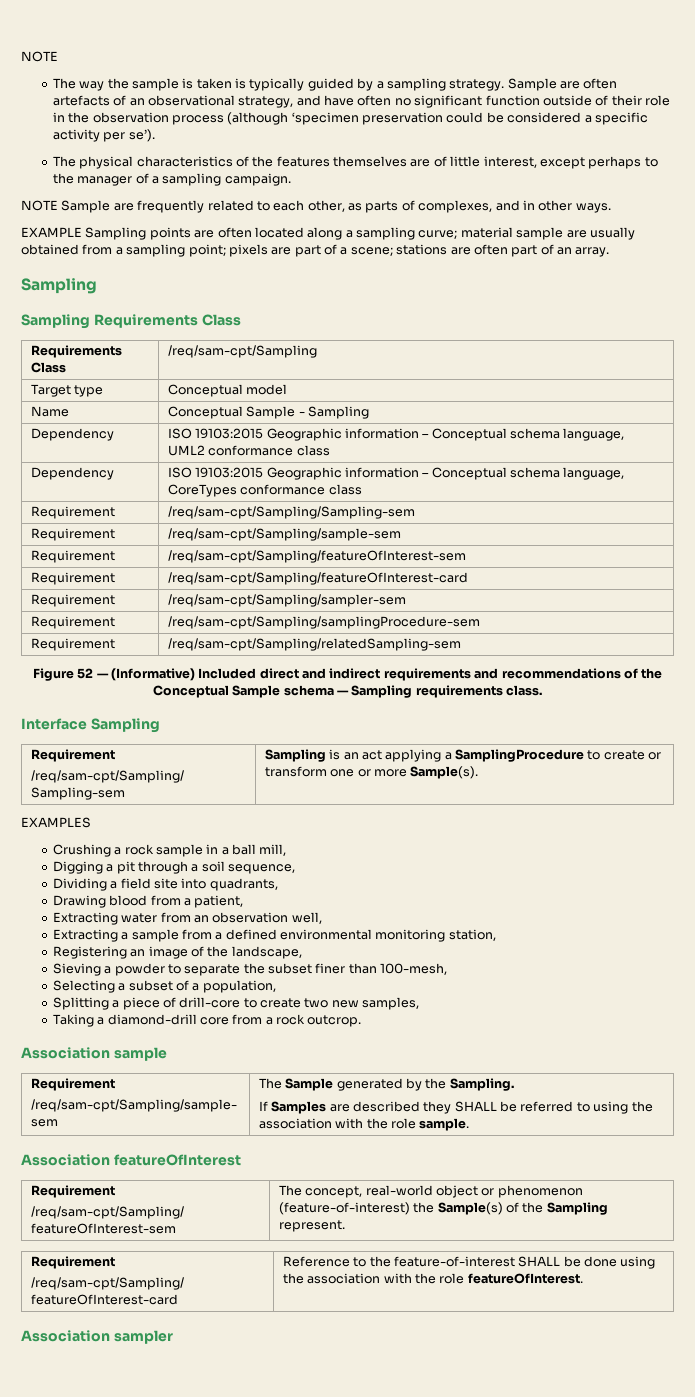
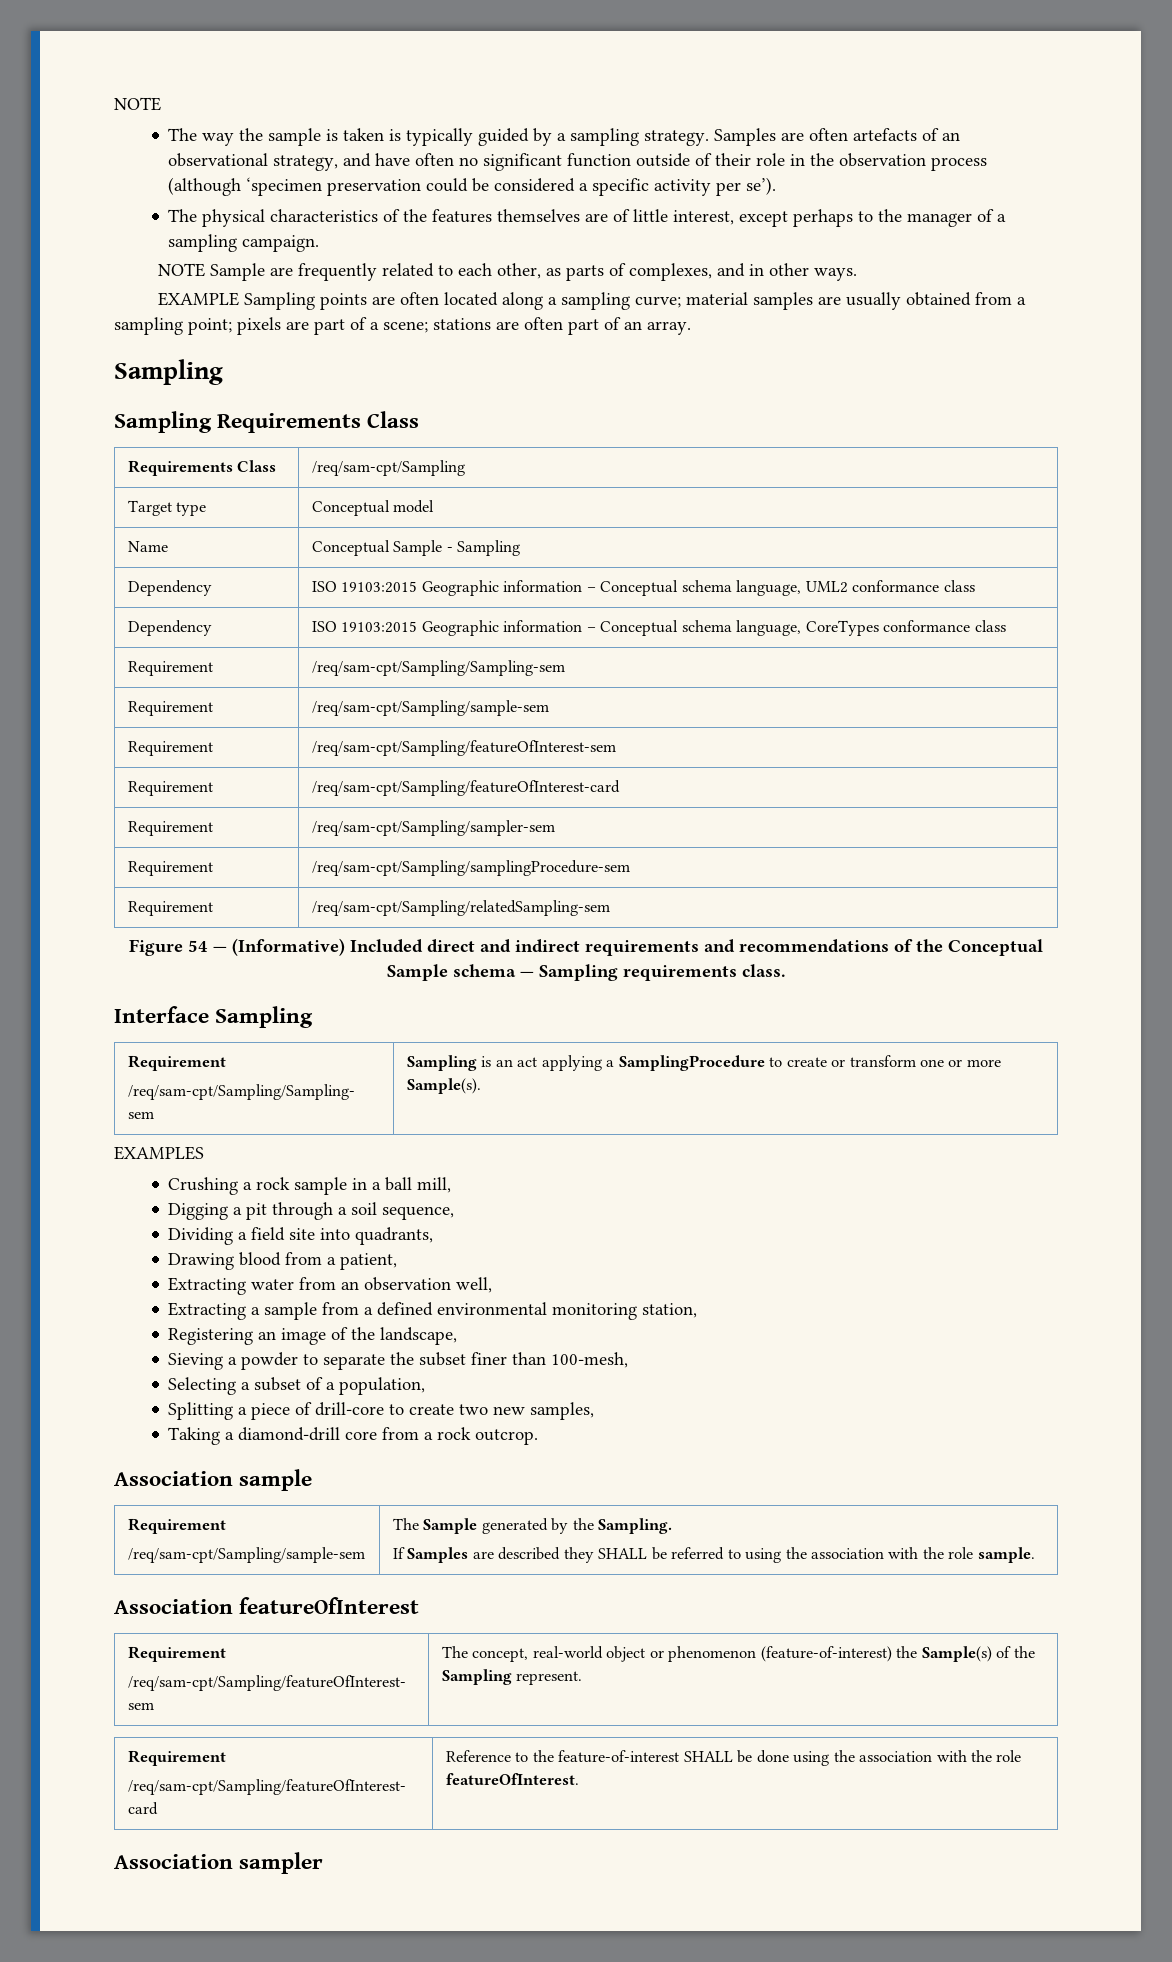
- Sample are often artefacts of an observational strategy, and have often no significant function outside of their role in the observation process (although ‘specimen preservation could be considered a specific activity per se’).
+ Samples are often artefacts of an observational strategy, and have often no significant function outside of their role in the observation process (although ‘specimen preservation could be considered a specific activity per se’).
- EXAMPLE Sampling points are often located along a sampling curve; material sample are usually obtained from a sampling point; pixels are part of a scene; stations are often part of an array.
+ EXAMPLE Sampling points are often located along a sampling curve; material samples are usually obtained from a sampling point; pixels are part of a scene; stations are often part of an array.
- Figure 52 — (Informative) Included direct and indirect requirements and recommendations of the Conceptual Sample schema — Sampling requirements class.
+ Figure 54 — (Informative) Included direct and indirect requirements and recommendations of the Conceptual Sample schema — Sampling requirements class.

